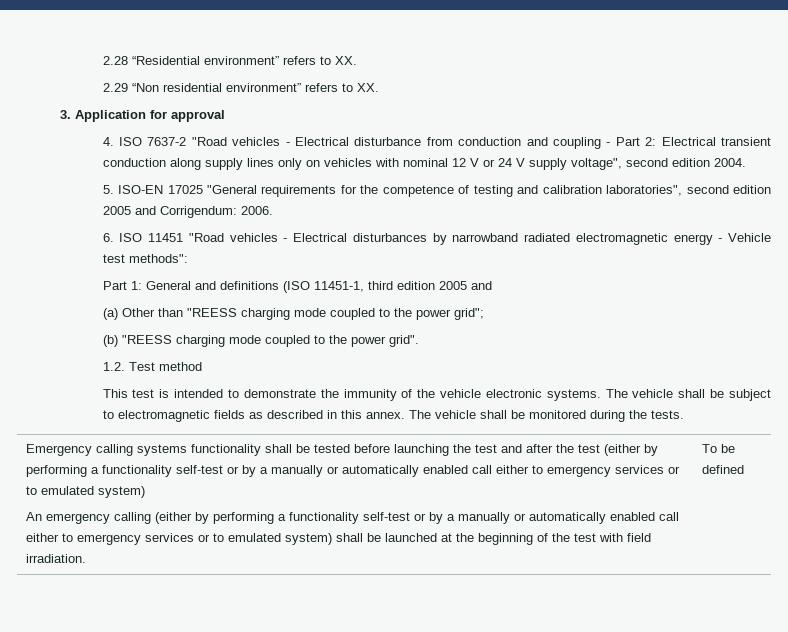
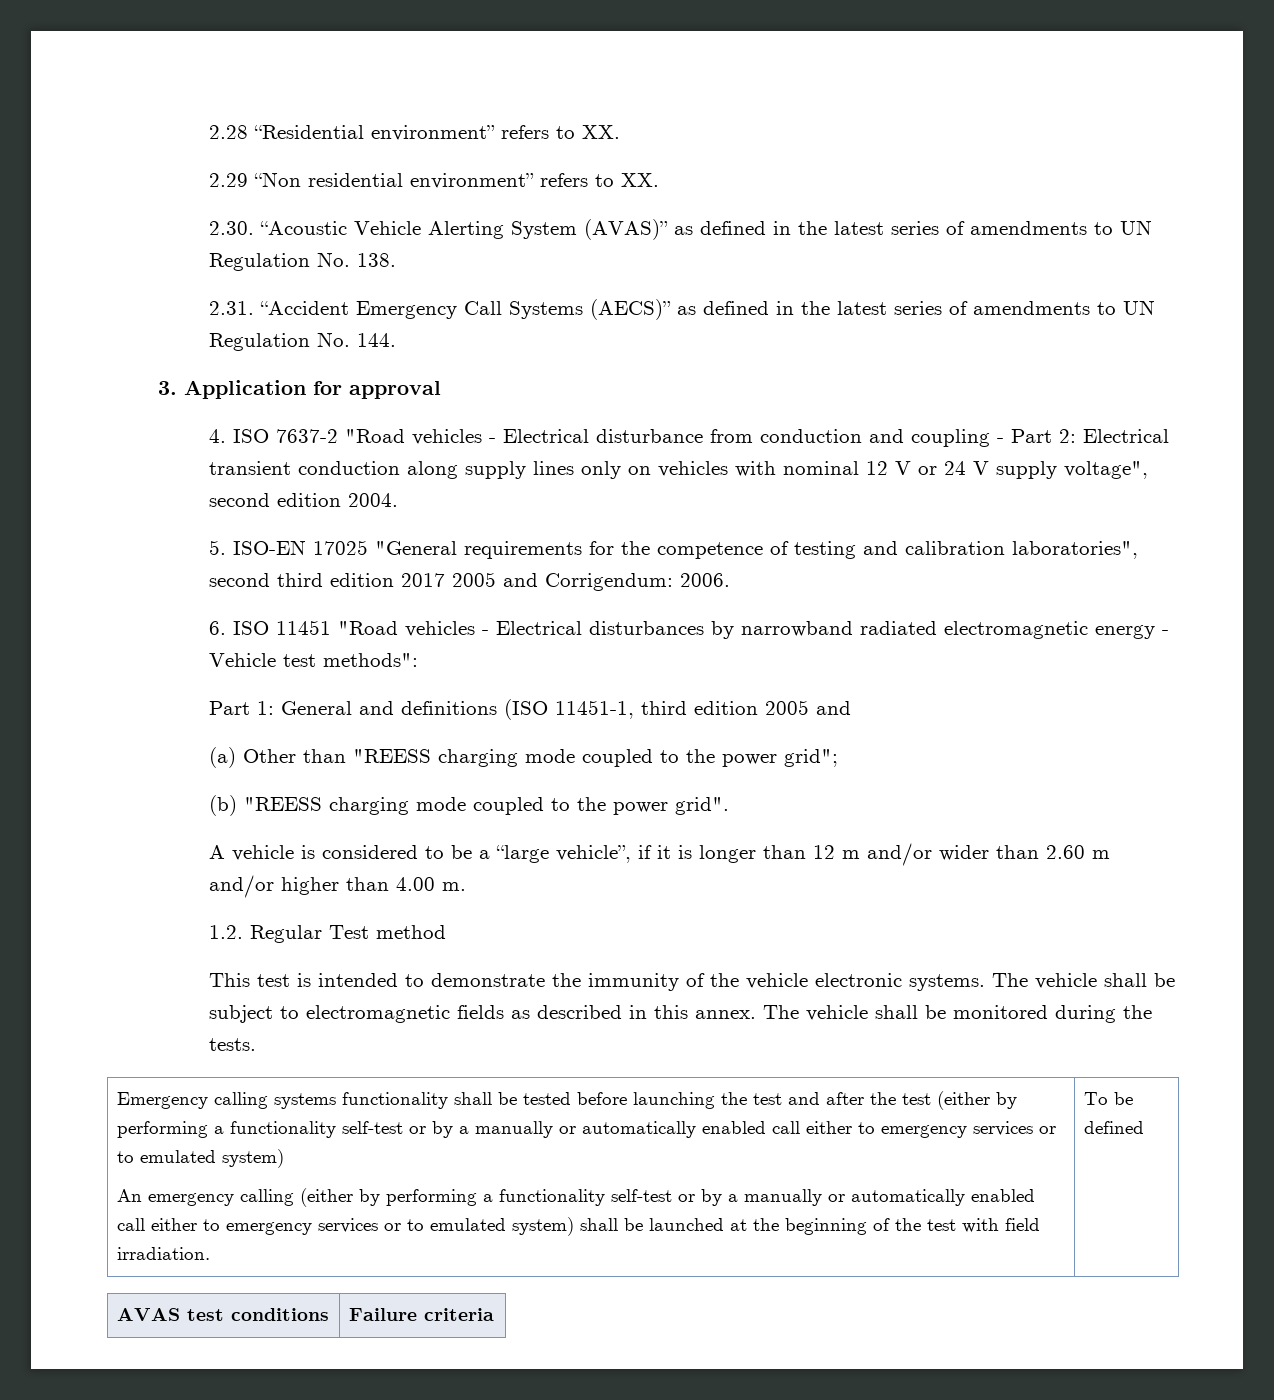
+ 2.30. “Acoustic Vehicle Alerting System (AVAS)” as defined in the latest series of amendments to UN Regulation No. 138.
+ 2.31. “Accident Emergency Call Systems (AECS)” as defined in the latest series of amendments to UN Regulation No. 144.
- 5. ISO-EN 17025 "General requirements for the competence of testing and calibration laboratories", second edition 2005 and Corrigendum: 2006.
+ 5. ISO-EN 17025 "General requirements for the competence of testing and calibration laboratories", second third edition 2017 2005 and Corrigendum: 2006.
+ A vehicle is considered to be a “large vehicle”, if it is longer than 12 m and/or wider than 2.60 m and/or higher than 4.00 m.
- 1.2. Test method
+ 1.2. Regular Test method
+ AVAS test conditions | Failure criteria

